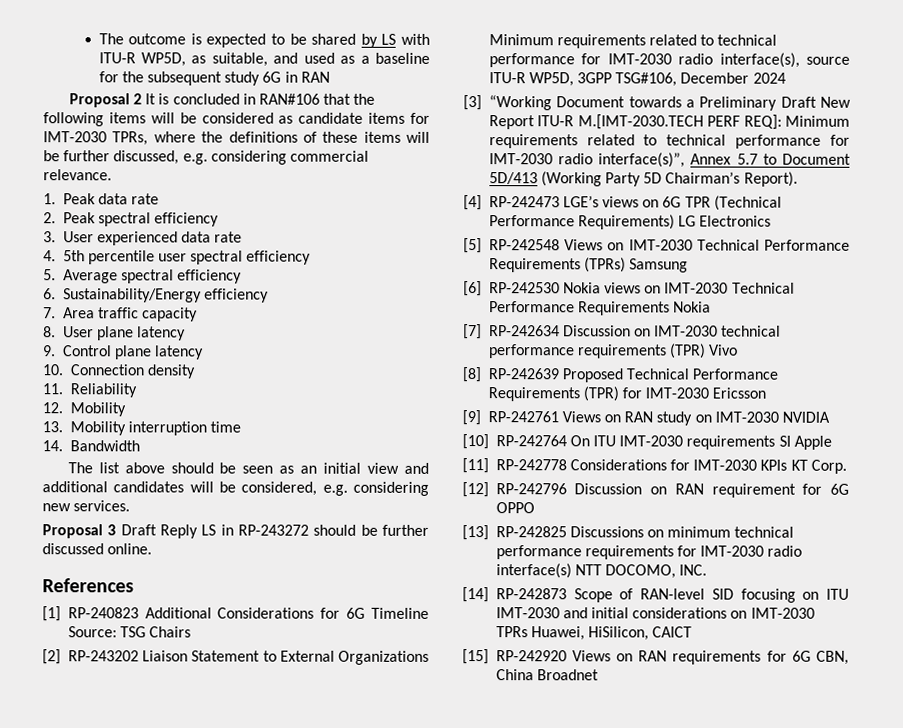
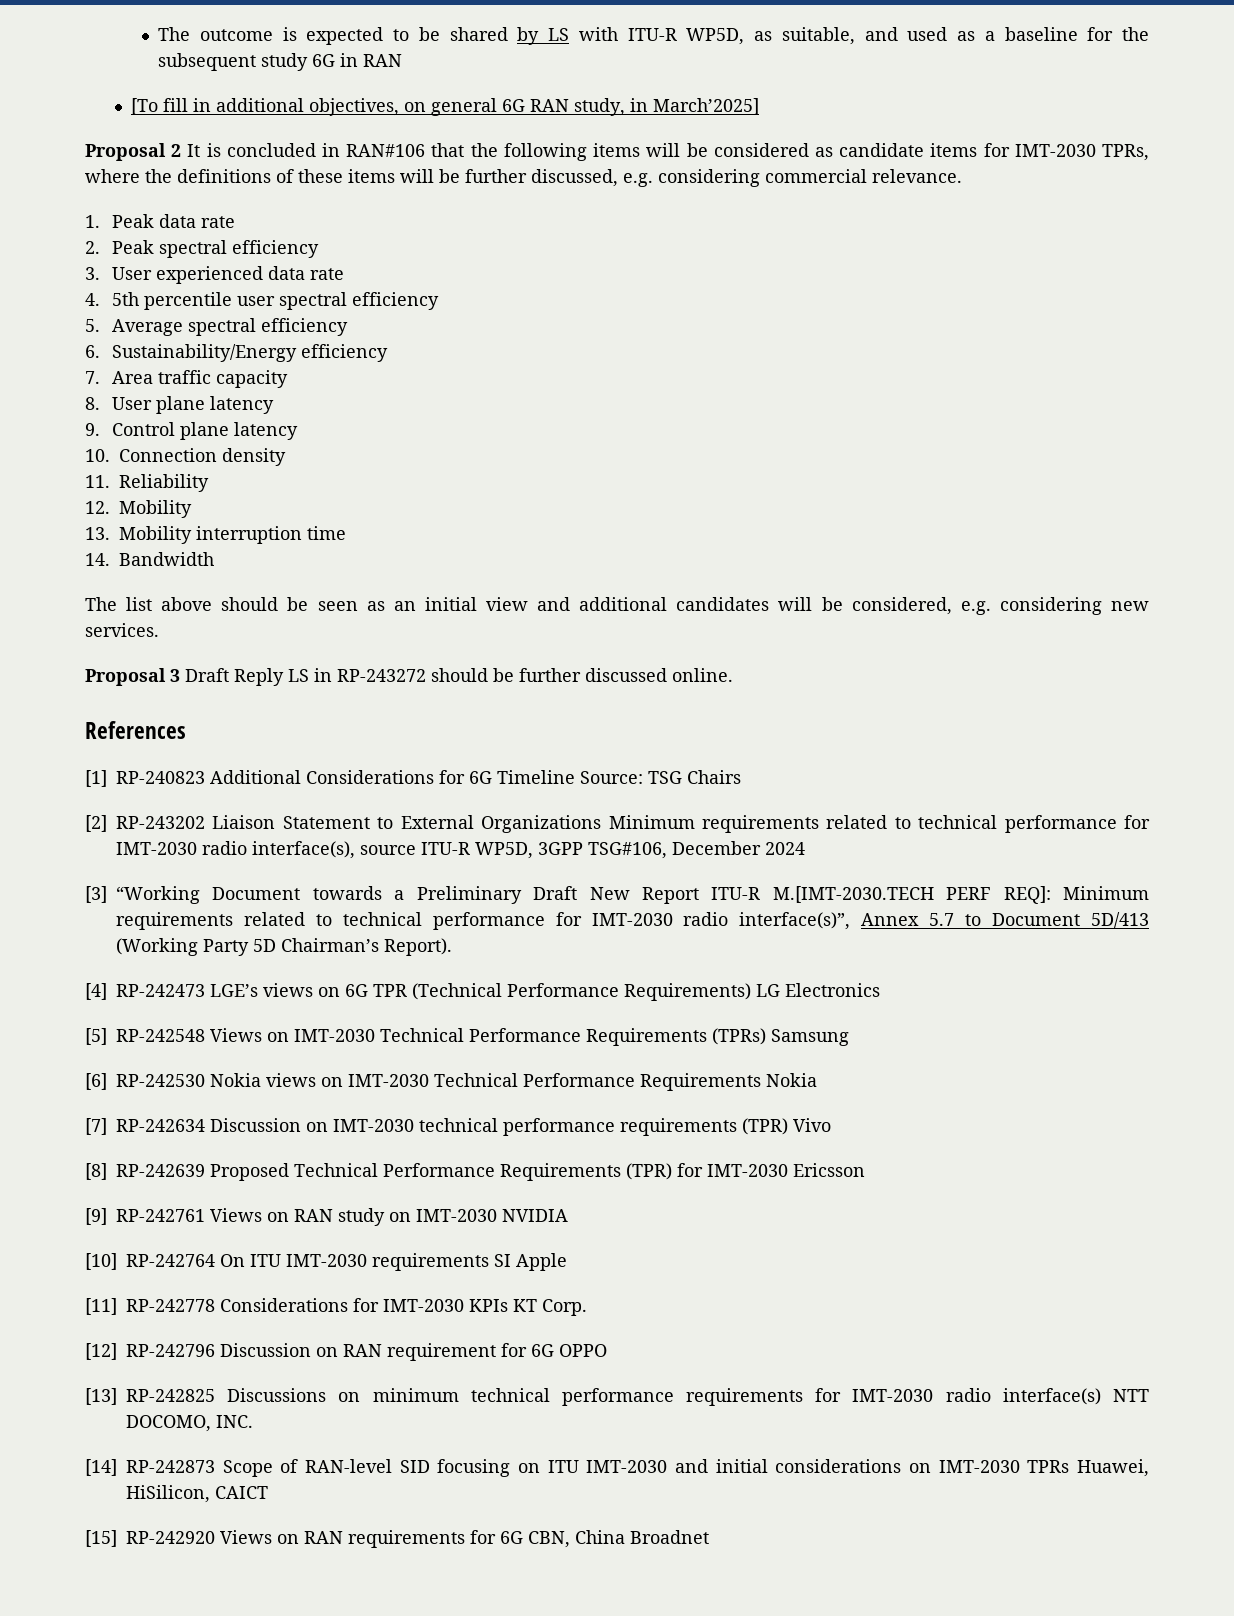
+ [To fill in additional objectives, on general 6G RAN study, in March’2025]

